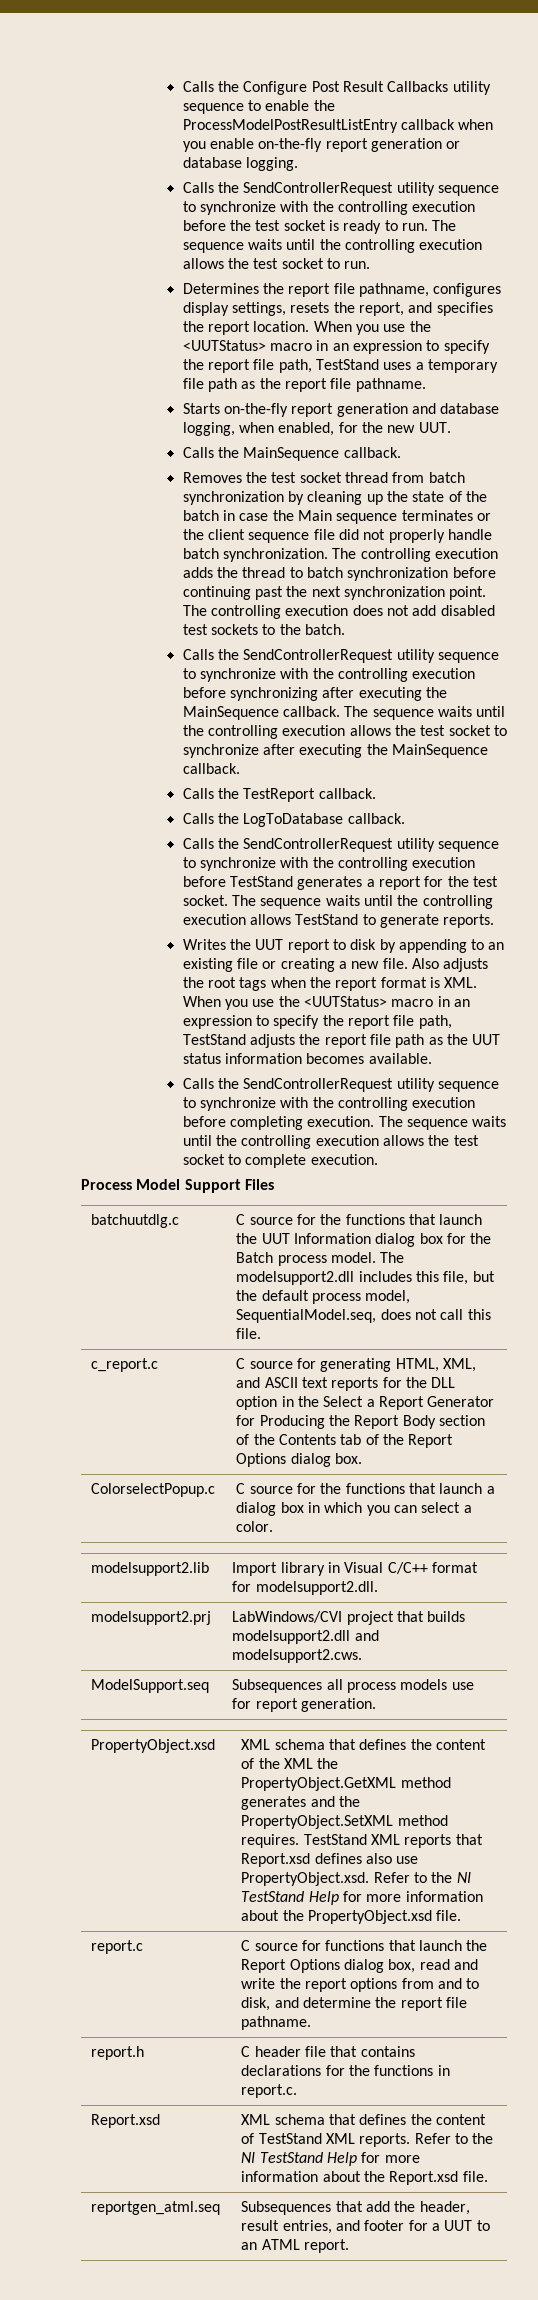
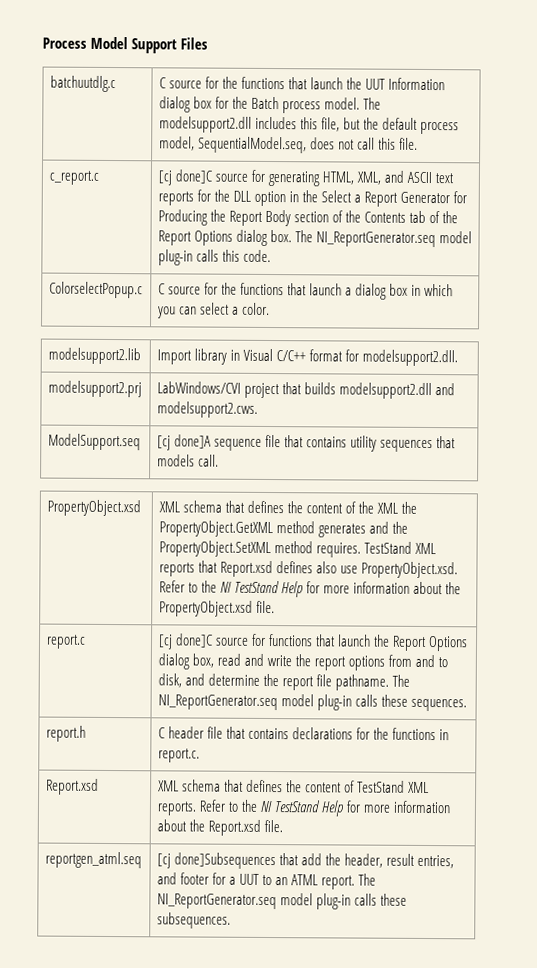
- Calls the Configure Post Result Callbacks utility sequence to enable the ProcessModelPostResultListEntry callback when you enable on-the-fly report generation or database logging.
- Calls the SendControllerRequest utility sequence to synchronize with the controlling execution before the test socket is ready to run. The sequence waits until the controlling execution allows the test socket to run.
- Determines the report file pathname, configures display settings, resets the report, and specifies the report location. When you use the <UUTStatus> macro in an expression to specify the report file path, TestStand uses a temporary file path as the report file pathname.
- Starts on-the-fly report generation and database logging, when enabled, for the new UUT.
- Calls the MainSequence callback.
- Removes the test socket thread from batch synchronization by cleaning up the state of the batch in case the Main sequence terminates or the client sequence file did not properly handle batch synchronization. The controlling execution adds the thread to batch synchronization before continuing past the next synchronization point. The controlling execution does not add disabled test sockets to the batch.
- Calls the SendControllerRequest utility sequence to synchronize with the controlling execution before synchronizing after executing the MainSequence callback. The sequence waits until the controlling execution allows the test socket to synchronize after executing the MainSequence callback.
- Calls the TestReport callback.
- Calls the LogToDatabase callback.
- Calls the SendControllerRequest utility sequence to synchronize with the controlling execution before TestStand generates a report for the test socket. The sequence waits until the controlling execution allows TestStand to generate reports.
- Writes the UUT report to disk by appending to an existing file or creating a new file. Also adjusts the root tags when the report format is XML. When you use the <UUTStatus> macro in an expression to specify the report file path, TestStand adjusts the report file path as the UUT status information becomes available.
- Calls the SendControllerRequest utility sequence to synchronize with the controlling execution before completing execution. The sequence waits until the controlling execution allows the test socket to complete execution.
- C source for generating HTML, XML, and ASCII text reports for the DLL option in the Select a Report Generator for Producing the Report Body section of the Contents tab of the Report Options dialog box.
+ [cj done]C source for generating HTML, XML, and ASCII text reports for the DLL option in the Select a Report Generator for Producing the Report Body section of the Contents tab of the Report Options dialog box. The NI_ReportGenerator.seq model plug-in calls this code.
- ModelSupport.seq | Subsequences all process models use for report generation.
+ ModelSupport.seq | [cj done]A sequence file that contains utility sequences that models call.
- report.c | C source for functions that launch the Report Options dialog box, read and write the report options from and to disk, and determine the report file pathname.
+ report.c | [cj done]C source for functions that launch the Report Options dialog box, read and write the report options from and to disk, and determine the report file pathname. The NI_ReportGenerator.seq model plug-in calls these sequences.
- reportgen_atml.seq | Subsequences that add the header, result entries, and footer for a UUT to an ATML report.
+ reportgen_atml.seq | [cj done]Subsequences that add the header, result entries, and footer for a UUT to an ATML report. The NI_ReportGenerator.seq model plug-in calls these subsequences.

